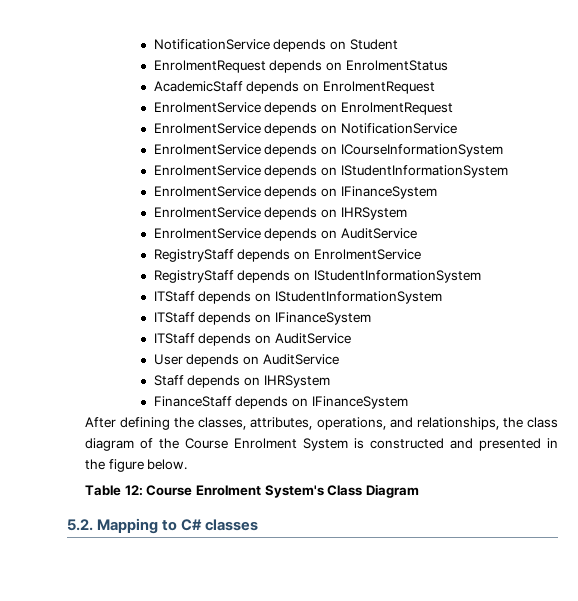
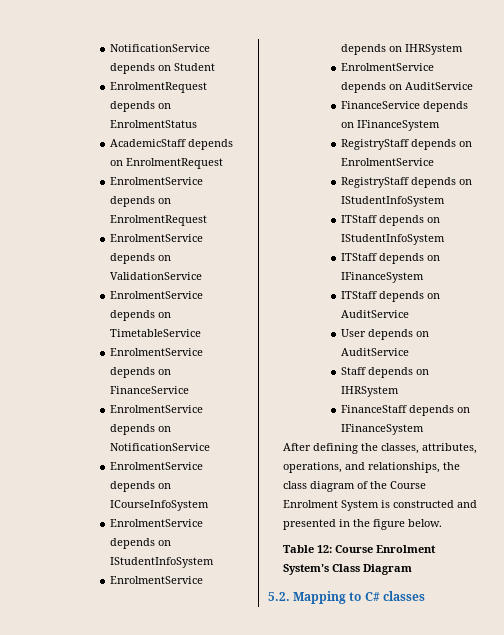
+ EnrolmentService depends on ValidationService
+ EnrolmentService depends on TimetableService
+ EnrolmentService depends on FinanceService
- EnrolmentService depends on ICourseInformationSystem
- EnrolmentService depends on IStudentInformationSystem
- EnrolmentService depends on IFinanceSystem
+ EnrolmentService depends on ICourseInfoSystem
+ EnrolmentService depends on IStudentInfoSystem
+ FinanceService depends on IFinanceSystem
- RegistryStaff depends on IStudentInformationSystem
- ITStaff depends on IStudentInformationSystem
+ RegistryStaff depends on IStudentInfoSystem
+ ITStaff depends on IStudentInfoSystem

